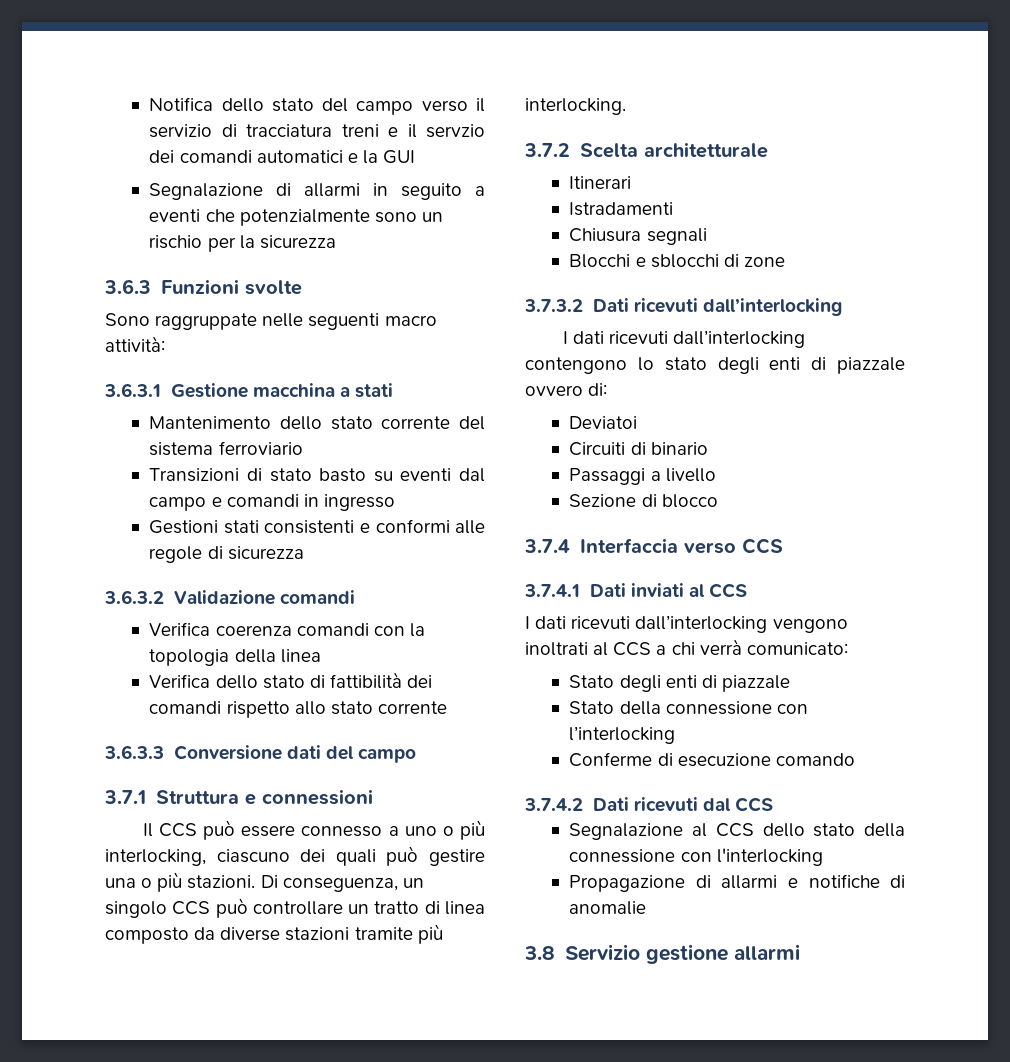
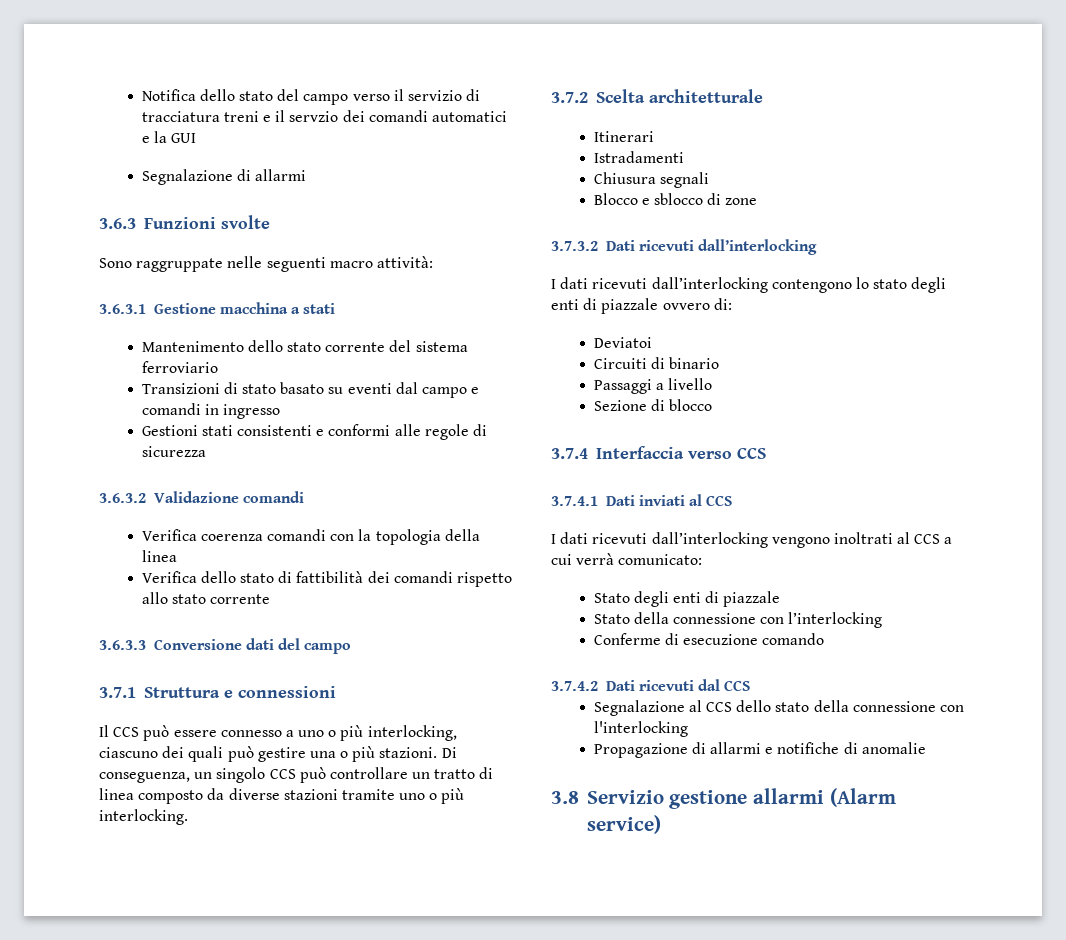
- Segnalazione di allarmi in seguito a eventi che potenzialmente sono un rischio per la sicurezza
+ Segnalazione di allarmi
- Transizioni di stato basto su eventi dal campo e comandi in ingresso
+ Transizioni di stato basato su eventi dal campo e comandi in ingresso
- Di conseguenza, un singolo CCS può controllare un tratto di linea composto da diverse stazioni tramite più interlocking.
+ Di conseguenza, un singolo CCS può controllare un tratto di linea composto da diverse stazioni tramite uno o più interlocking.
- Blocchi e sblocchi di zone
+ Blocco e sblocco di zone
- I dati ricevuti dall’interlocking vengono inoltrati al CCS a chi verrà comunicato:
+ I dati ricevuti dall’interlocking vengono inoltrati al CCS a cui verrà comunicato:
- 3.8 Servizio gestione allarmi
+ 3.8 Servizio gestione allarmi (Alarm service)

